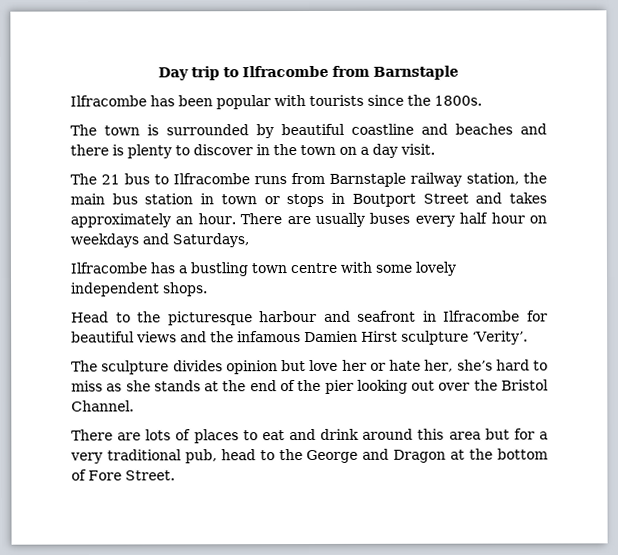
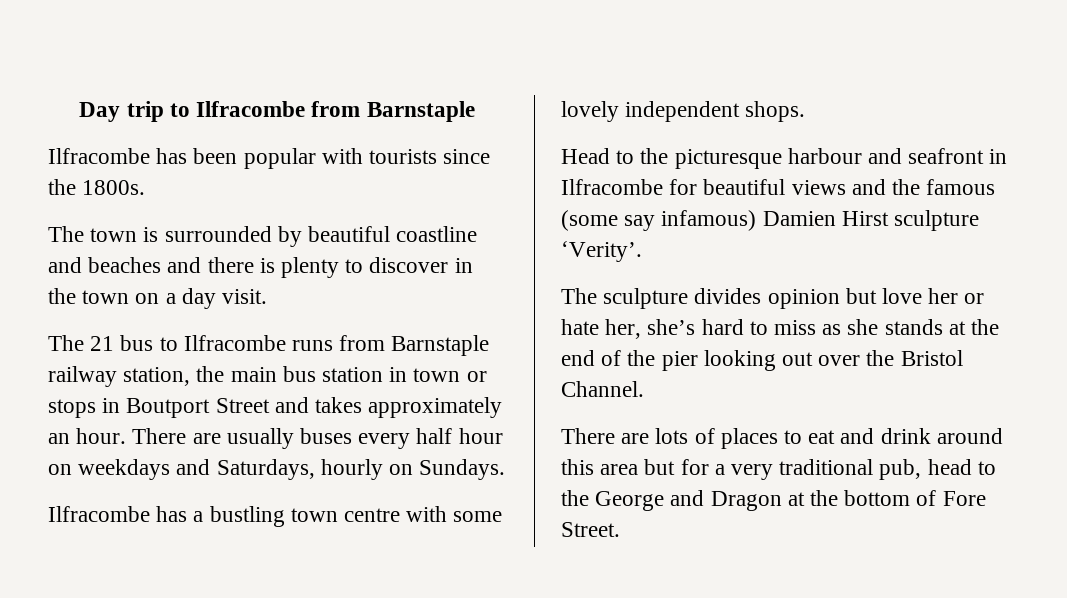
- There are usually buses every half hour on weekdays and Saturdays,
+ There are usually buses every half hour on weekdays and Saturdays, hourly on Sundays.
- Head to the picturesque harbour and seafront in Ilfracombe for beautiful views and the infamous Damien Hirst sculpture ‘Verity’.
+ Head to the picturesque harbour and seafront in Ilfracombe for beautiful views and the famous (some say infamous) Damien Hirst sculpture ‘Verity’.

